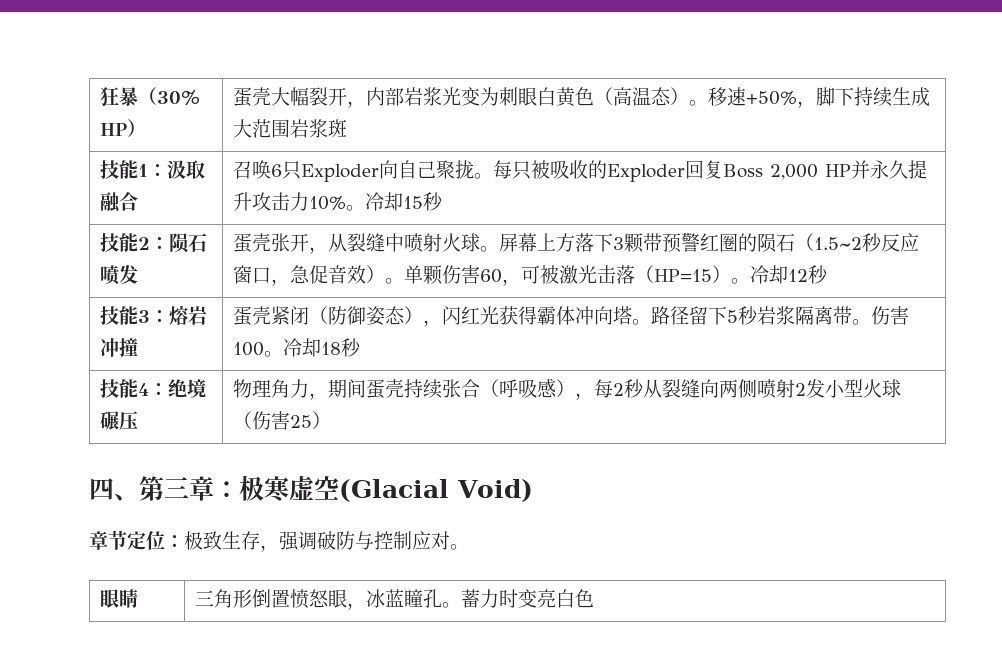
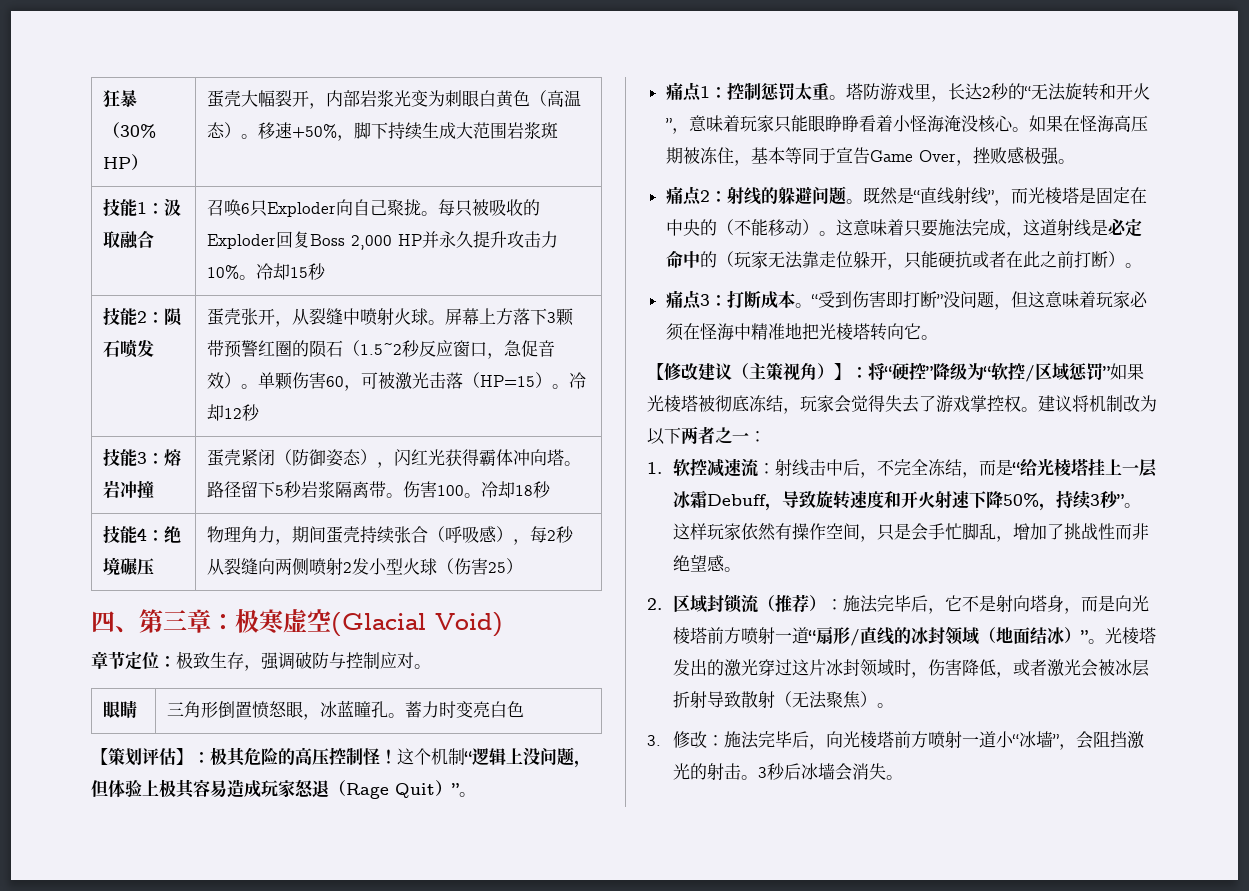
+ 【策划评估】：极其危险的高压控制怪！这个机制“逻辑上没问题，但体验上极其容易造成玩家怒退（Rage Quit）”。
+ 痛点1：控制惩罚太重。塔防游戏里，长达2秒的“无法旋转和开火”，意味着玩家只能眼睁睁看着小怪海淹没核心。如果在怪海高压期被冻住，基本等同于宣告Game Over，挫败感极强。
+ 痛点2：射线的躲避问题。既然是“直线射线”，而光棱塔是固定在中央的（不能移动）。这意味着只要施法完成，这道射线是必定命中的（玩家无法靠走位躲开，只能硬抗或者在此之前打断）。
+ 痛点3：打断成本。“受到伤害即打断”没问题，但这意味着玩家必须在怪海中精准地把光棱塔转向它。
+ 【修改建议（主策视角）】：将“硬控”降级为“软控/区域惩罚”如果光棱塔被彻底冻结，玩家会觉得失去了游戏掌控权。建议将机制改为以下两者之一：
+ 1.软控减速流：射线击中后，不完全冻结，而是“给光棱塔挂上一层冰霜Debuff，导致旋转速度和开火射速下降50%，持续3秒”。这样玩家依然有操作空间，只是会手忙脚乱，增加了挑战性而非绝望感。
+ 2.区域封锁流（推荐）：施法完毕后，它不是射向塔身，而是向光棱塔前方喷射一道“扇形/直线的冰封领域（地面结冰）”。光棱塔发出的激光穿过这片冰封领域时，伤害降低，或者激光会被冰层折射导致散射（无法聚焦）。
+ 3.修改：施法完毕后，向光棱塔前方喷射一道小“冰墙”，会阻挡激光的射击。3秒后冰墙会消失。

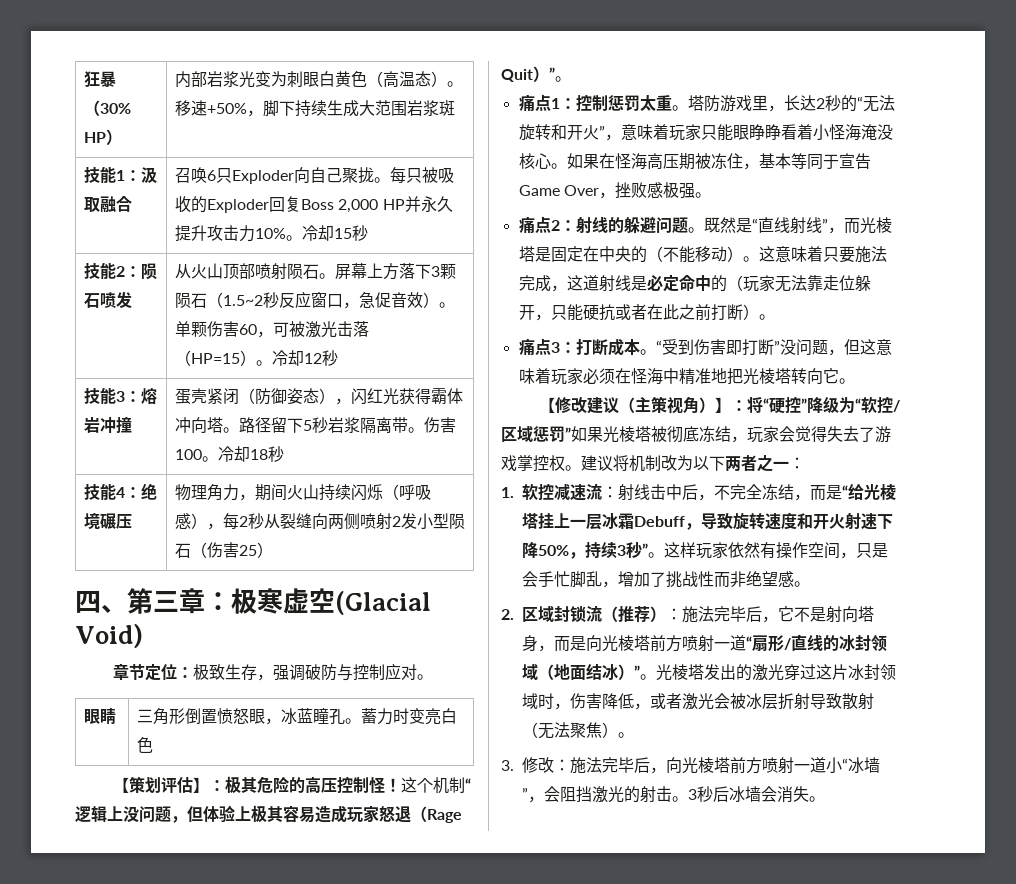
- 狂暴（30% HP） | 蛋壳大幅裂开，内部岩浆光变为刺眼白黄色（高温态）。移速+50%，脚下持续生成大范围岩浆斑
+ 狂暴（30% HP） | 内部岩浆光变为刺眼白黄色（高温态）。移速+50%，脚下持续生成大范围岩浆斑
- 技能2：陨石喷发 | 蛋壳张开，从裂缝中喷射火球。屏幕上方落下3颗带预警红圈的陨石（1.5~2秒反应窗口，急促音效）。单颗伤害60，可被激光击落（HP=15）。冷却12秒
+ 技能2：陨石喷发 | 从火山顶部喷射陨石。屏幕上方落下3颗陨石（1.5~2秒反应窗口，急促音效）。单颗伤害60，可被激光击落（HP=15）。冷却12秒
- 技能4：绝境碾压 | 物理角力，期间蛋壳持续张合（呼吸感），每2秒从裂缝向两侧喷射2发小型火球（伤害25）
+ 技能4：绝境碾压 | 物理角力，期间火山持续闪烁（呼吸感），每2秒从裂缝向两侧喷射2发小型陨石（伤害25）

